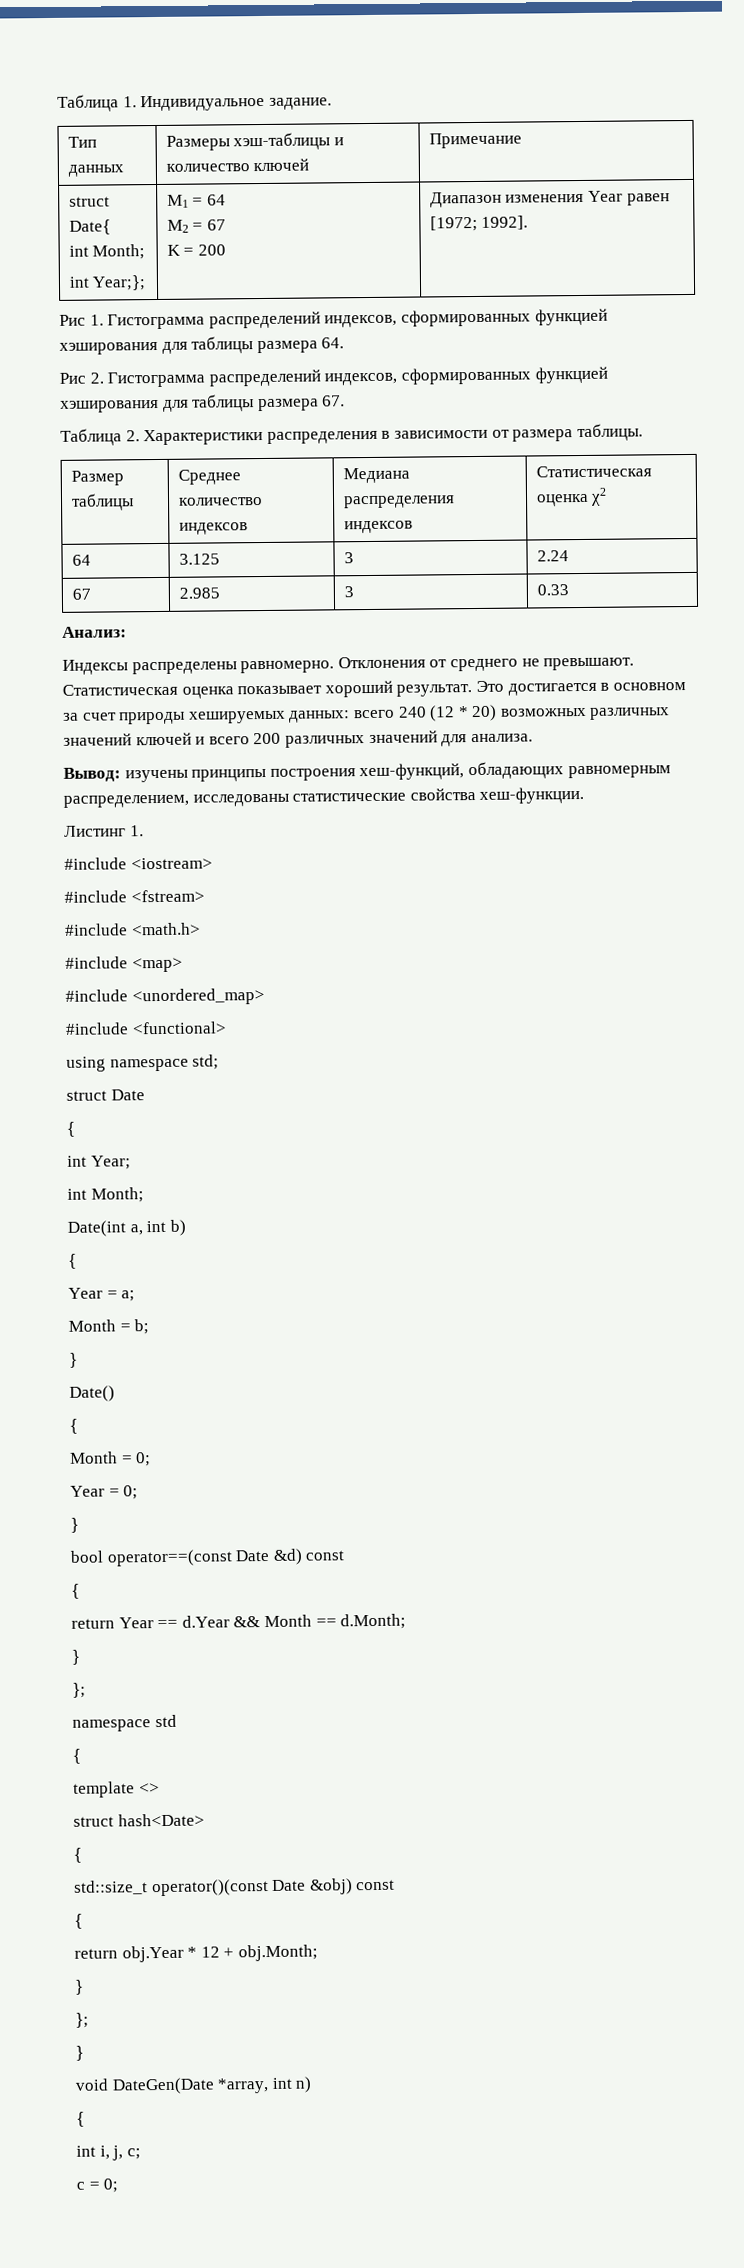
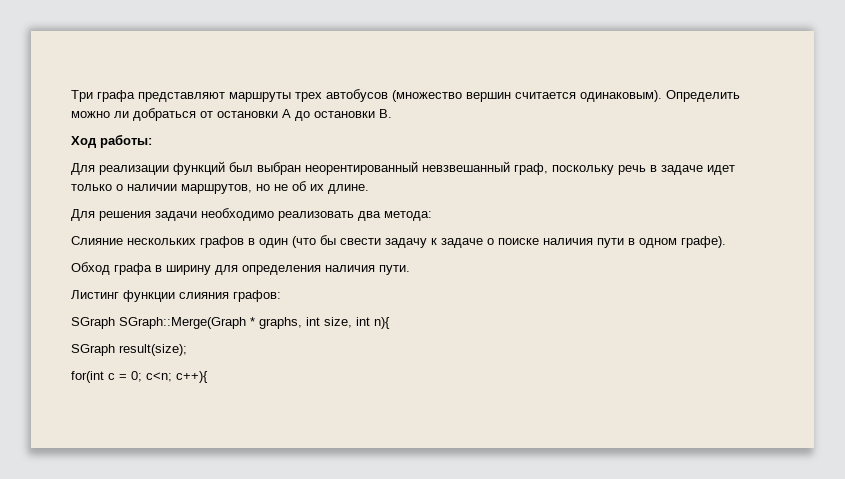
- Таблица 1. Индивидуальное задание.
- Тип данных | Размеры хэш-таблицы и количество ключей | Примечание
- struct Date{
- int Month;
- int Year;}; | M1 = 64
- M2 = 67
- K = 200 | Диапазон изменения Year равен [1972; 1992].
- Рис 1. Гистограмма распределений индексов, сформированных функцией хэширования для таблицы размера 64.
- Рис 2. Гистограмма распределений индексов, сформированных функцией хэширования для таблицы размера 67.
- Таблица 2. Характеристики распределения в зависимости от размера таблицы.
- Размер таблицы | Среднее количество индексов | Медиана распределения индексов | Статистическая оценка χ2
- 64 | 3.125 | 3 | 2.24
- 67 | 2.985 | 3 | 0.33
- Анализ:
- Индексы распределены равномерно. Отклонения от среднего не превышают. Статистическая оценка показывает хороший результат. Это достигается в основном за счет природы хешируемых данных: всего 240 (12 * 20) возможных различных значений ключей и всего 200 различных значений для анализа.
- Вывод: изучены принципы построения хеш-функций, обладающих равномерным распределением, исследованы статистические свойства хеш-функции.
- Листинг 1.
- #include <iostream>
- #include <fstream>
- #include <math.h>
- #include <map>
- #include <unordered_map>
- #include <functional>
- using namespace std;
- struct Date
- {
- int Year;
- int Month;
- Date(int a, int b)
- {
- Year = a;
- Month = b;
- }
- Date()
- {
- Month = 0;
- Year = 0;
- }
- bool operator==(const Date &d) const
- {
- return Year == d.Year && Month == d.Month;
- }
- };
- namespace std
- {
- template <>
- struct hash<Date>
- {
- std::size_t operator()(const Date &obj) const
- {
- return obj.Year * 12 + obj.Month;
- }
- };
- }
- void DateGen(Date *array, int n)
- {
- int i, j, c;
- c = 0;
+ Три графа представляют маршруты трех автобусов (множество вершин считается одинаковым). Определить можно ли добраться от остановки A до остановки B.
+ Ход работы:
+ Для реализации функций был выбран неорентированный невзвешанный граф, поскольку речь в задаче идет только о наличии маршрутов, но не об их длине.
+ Для решения задачи необходимо реализовать два метода:
+ Слияние нескольких графов в один (что бы свести задачу к задаче о поиске наличия пути в одном графе).
+ Обход графа в ширину для определения наличия пути.
+ Листинг функции слияния графов:
+ SGraph SGraph::Merge(Graph * graphs, int size, int n){
+ SGraph result(size);
+ for(int c = 0; c<n; c++){

